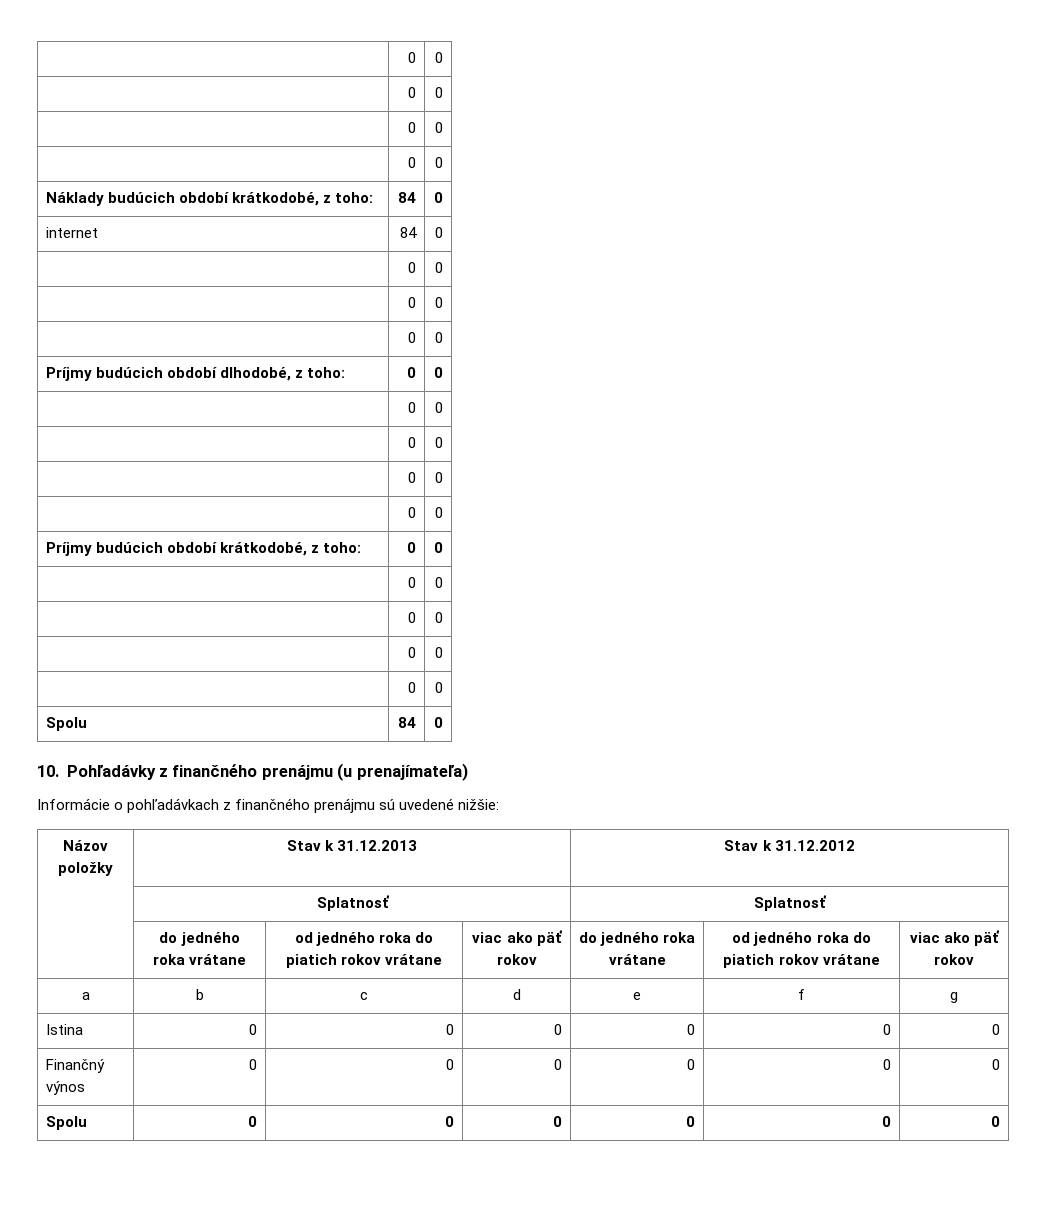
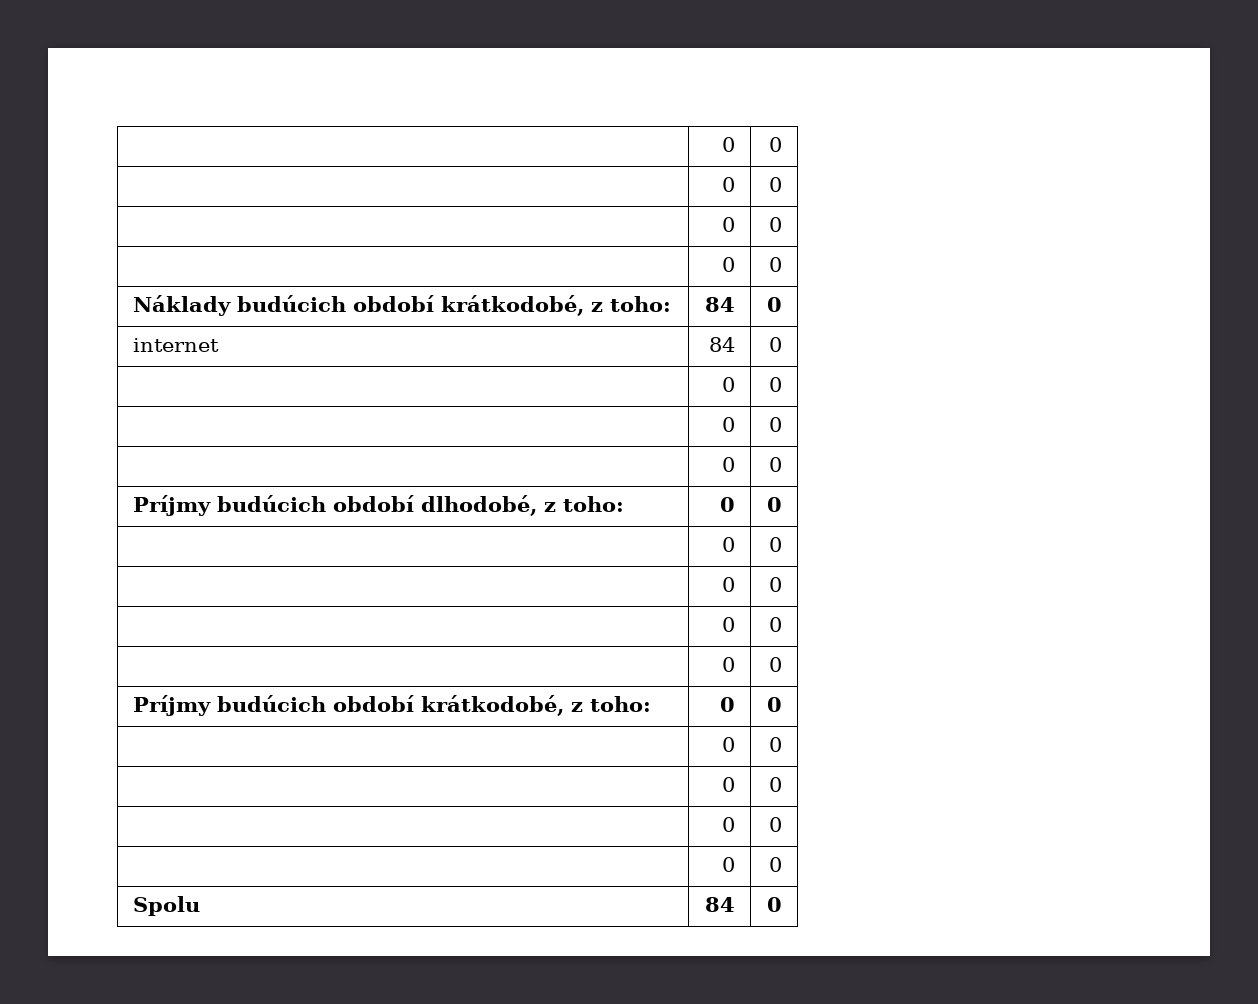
- 10. Pohľadávky z finančného prenájmu (u prenajímateľa)
- Informácie o pohľadávkach z finančného prenájmu sú uvedené nižšie:
- Názov položky | Stav k 31.12.2013 | Stav k 31.12.2012
- | Splatnosť | Splatnosť
- | do jedného roka vrátane | od jedného roka do piatich rokov vrátane | viac ako päť rokov | do jedného roka vrátane | od jedného roka do piatich rokov vrátane | viac ako päť rokov
- a | b | c | d | e | f | g
- Istina | 0 | 0 | 0 | 0 | 0 | 0
- Finančný výnos | 0 | 0 | 0 | 0 | 0 | 0
- Spolu | 0 | 0 | 0 | 0 | 0 | 0

